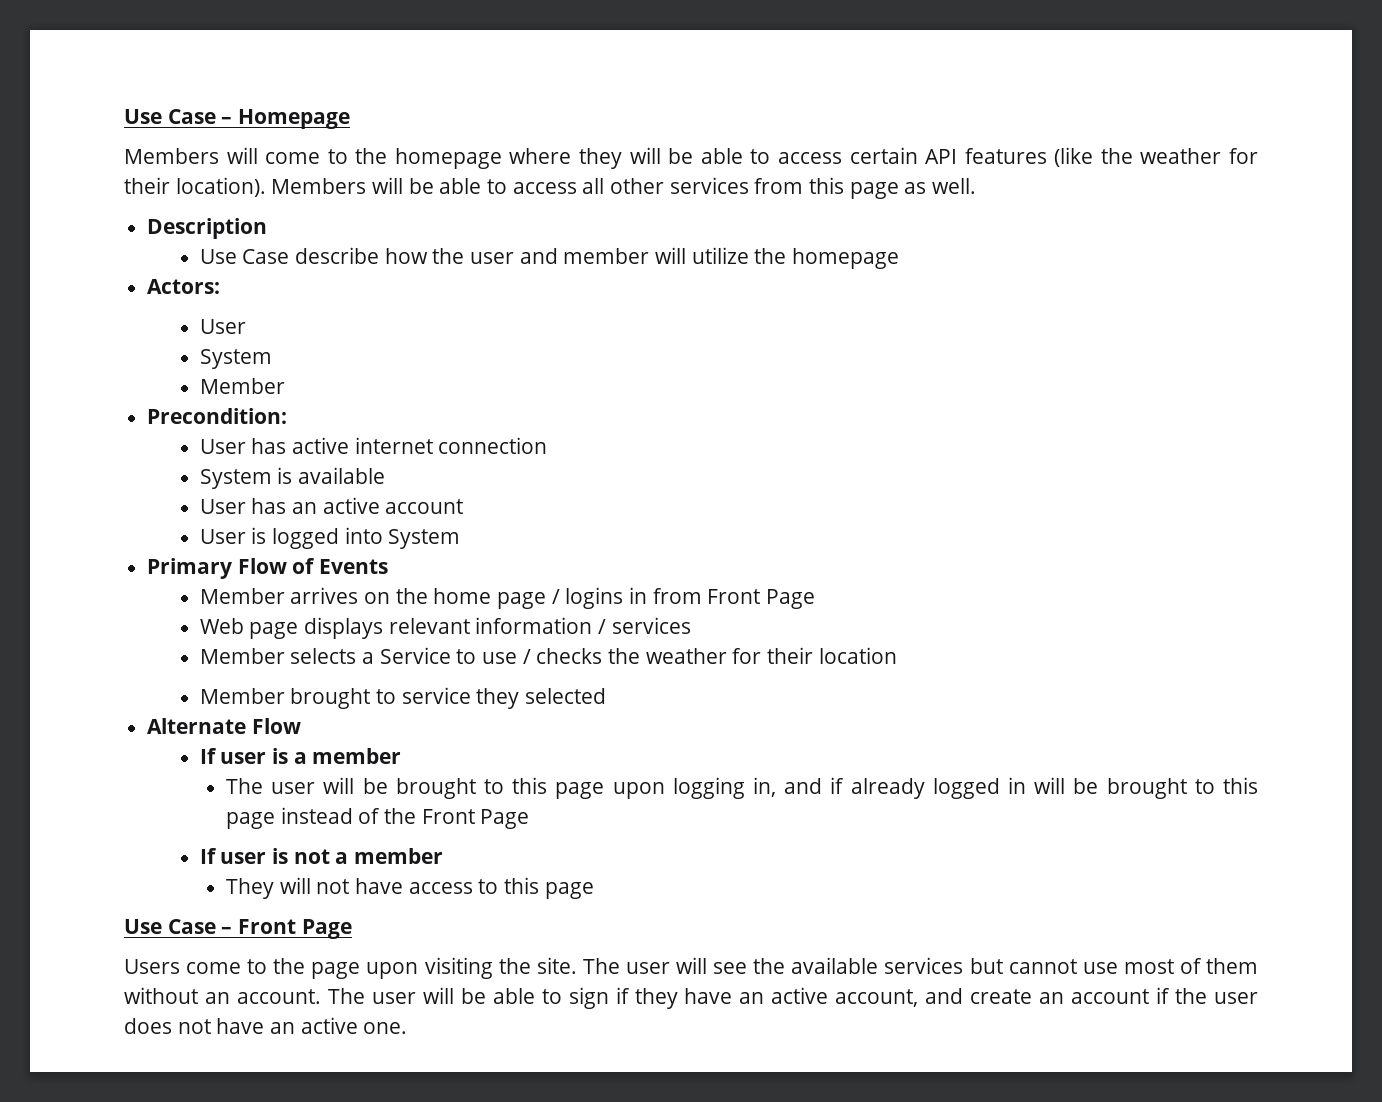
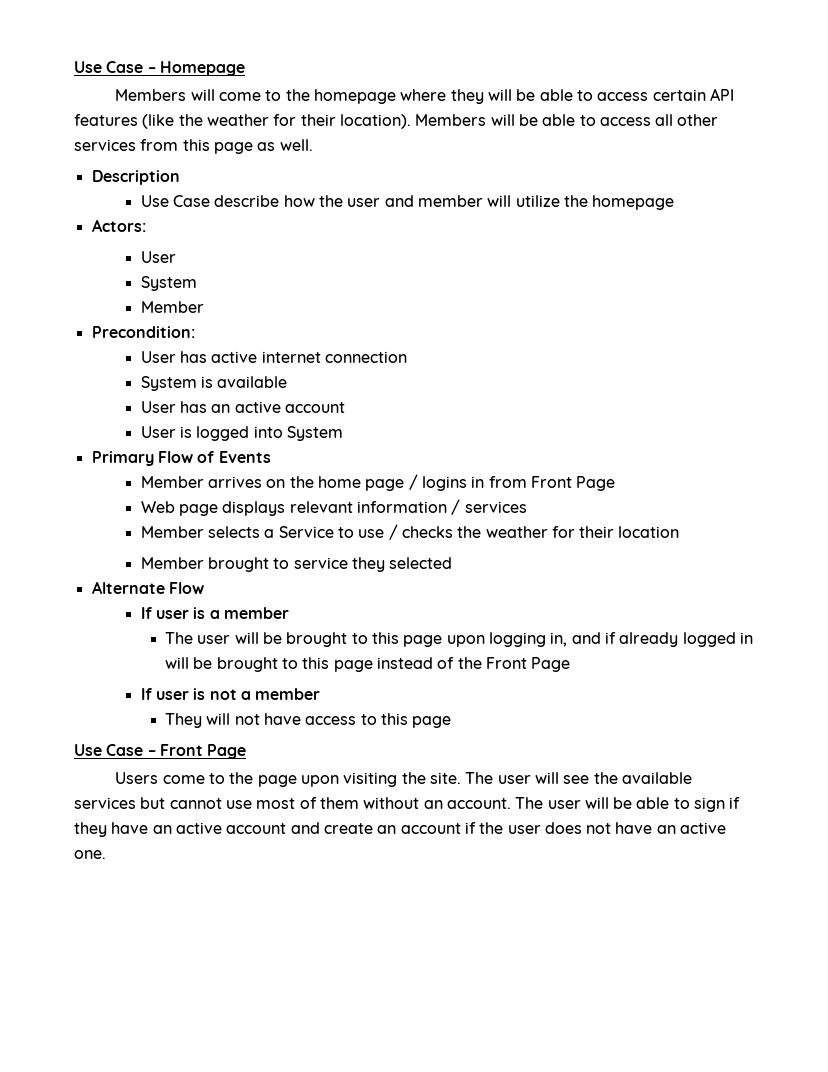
- The user will be able to sign if they have an active account, and create an account if the user does not have an active one.
+ The user will be able to sign if they have an active account and create an account if the user does not have an active one.

